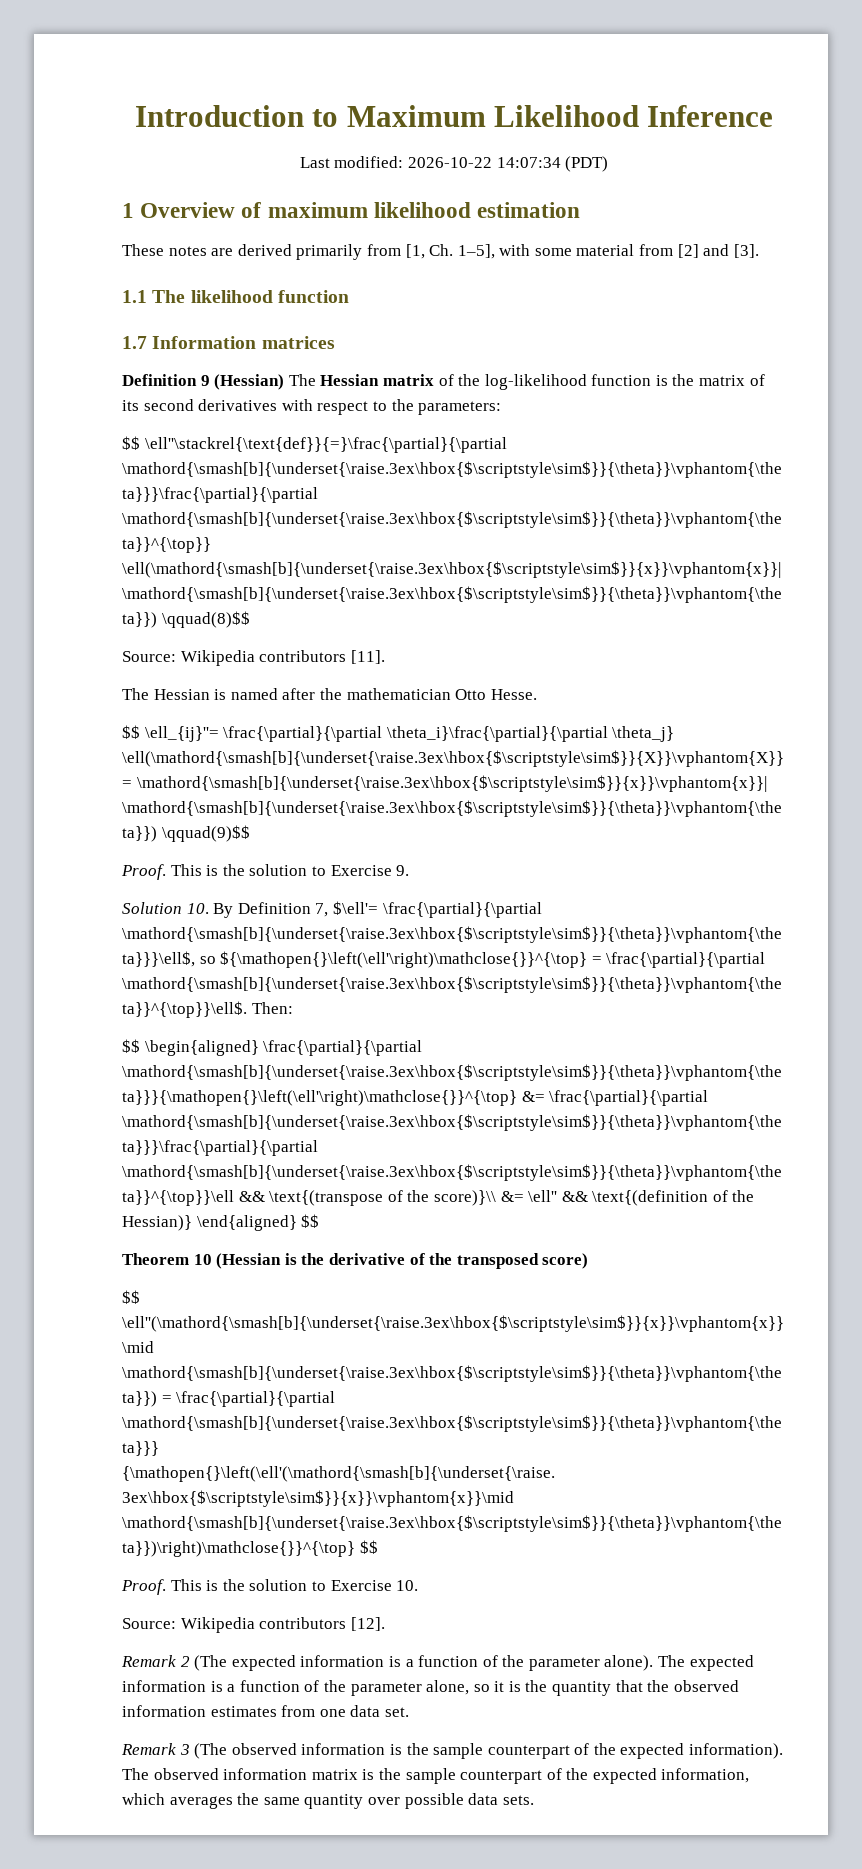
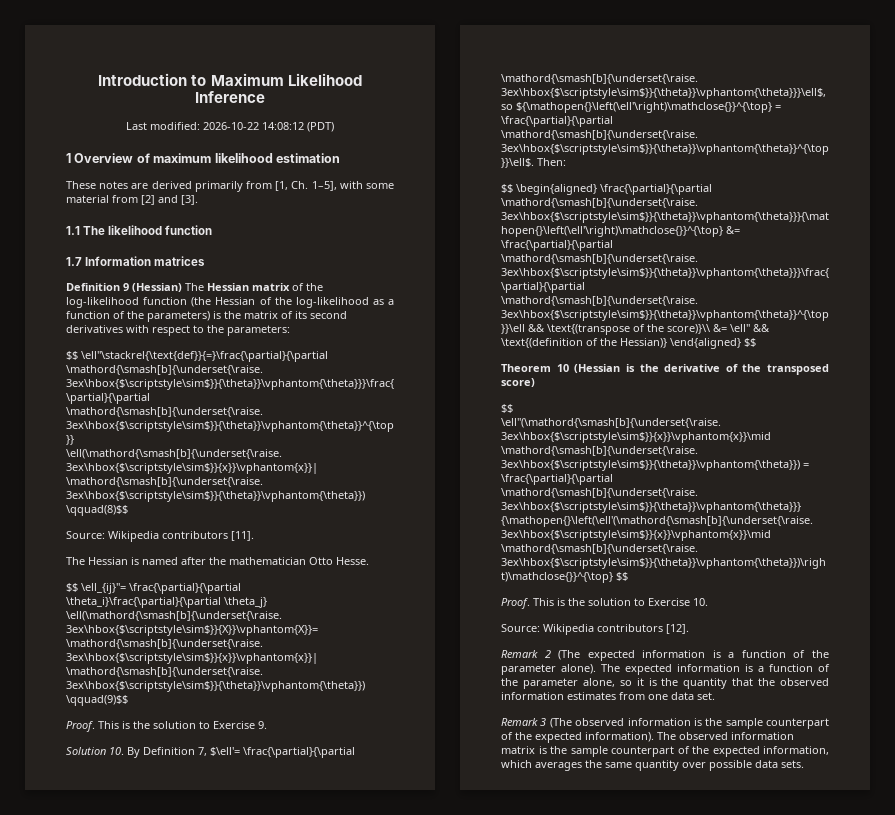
- Last modified: 2026-10-22 14:07:34 (PDT)
+ Last modified: 2026-10-22 14:08:12 (PDT)
- Definition 9 (Hessian) The Hessian matrix of the log-likelihood function is the matrix of its second derivatives with respect to the parameters:
+ Definition 9 (Hessian) The Hessian matrix of the log-likelihood function (the Hessian of the log-likelihood as a function of the parameters) is the matrix of its second derivatives with respect to the parameters:

